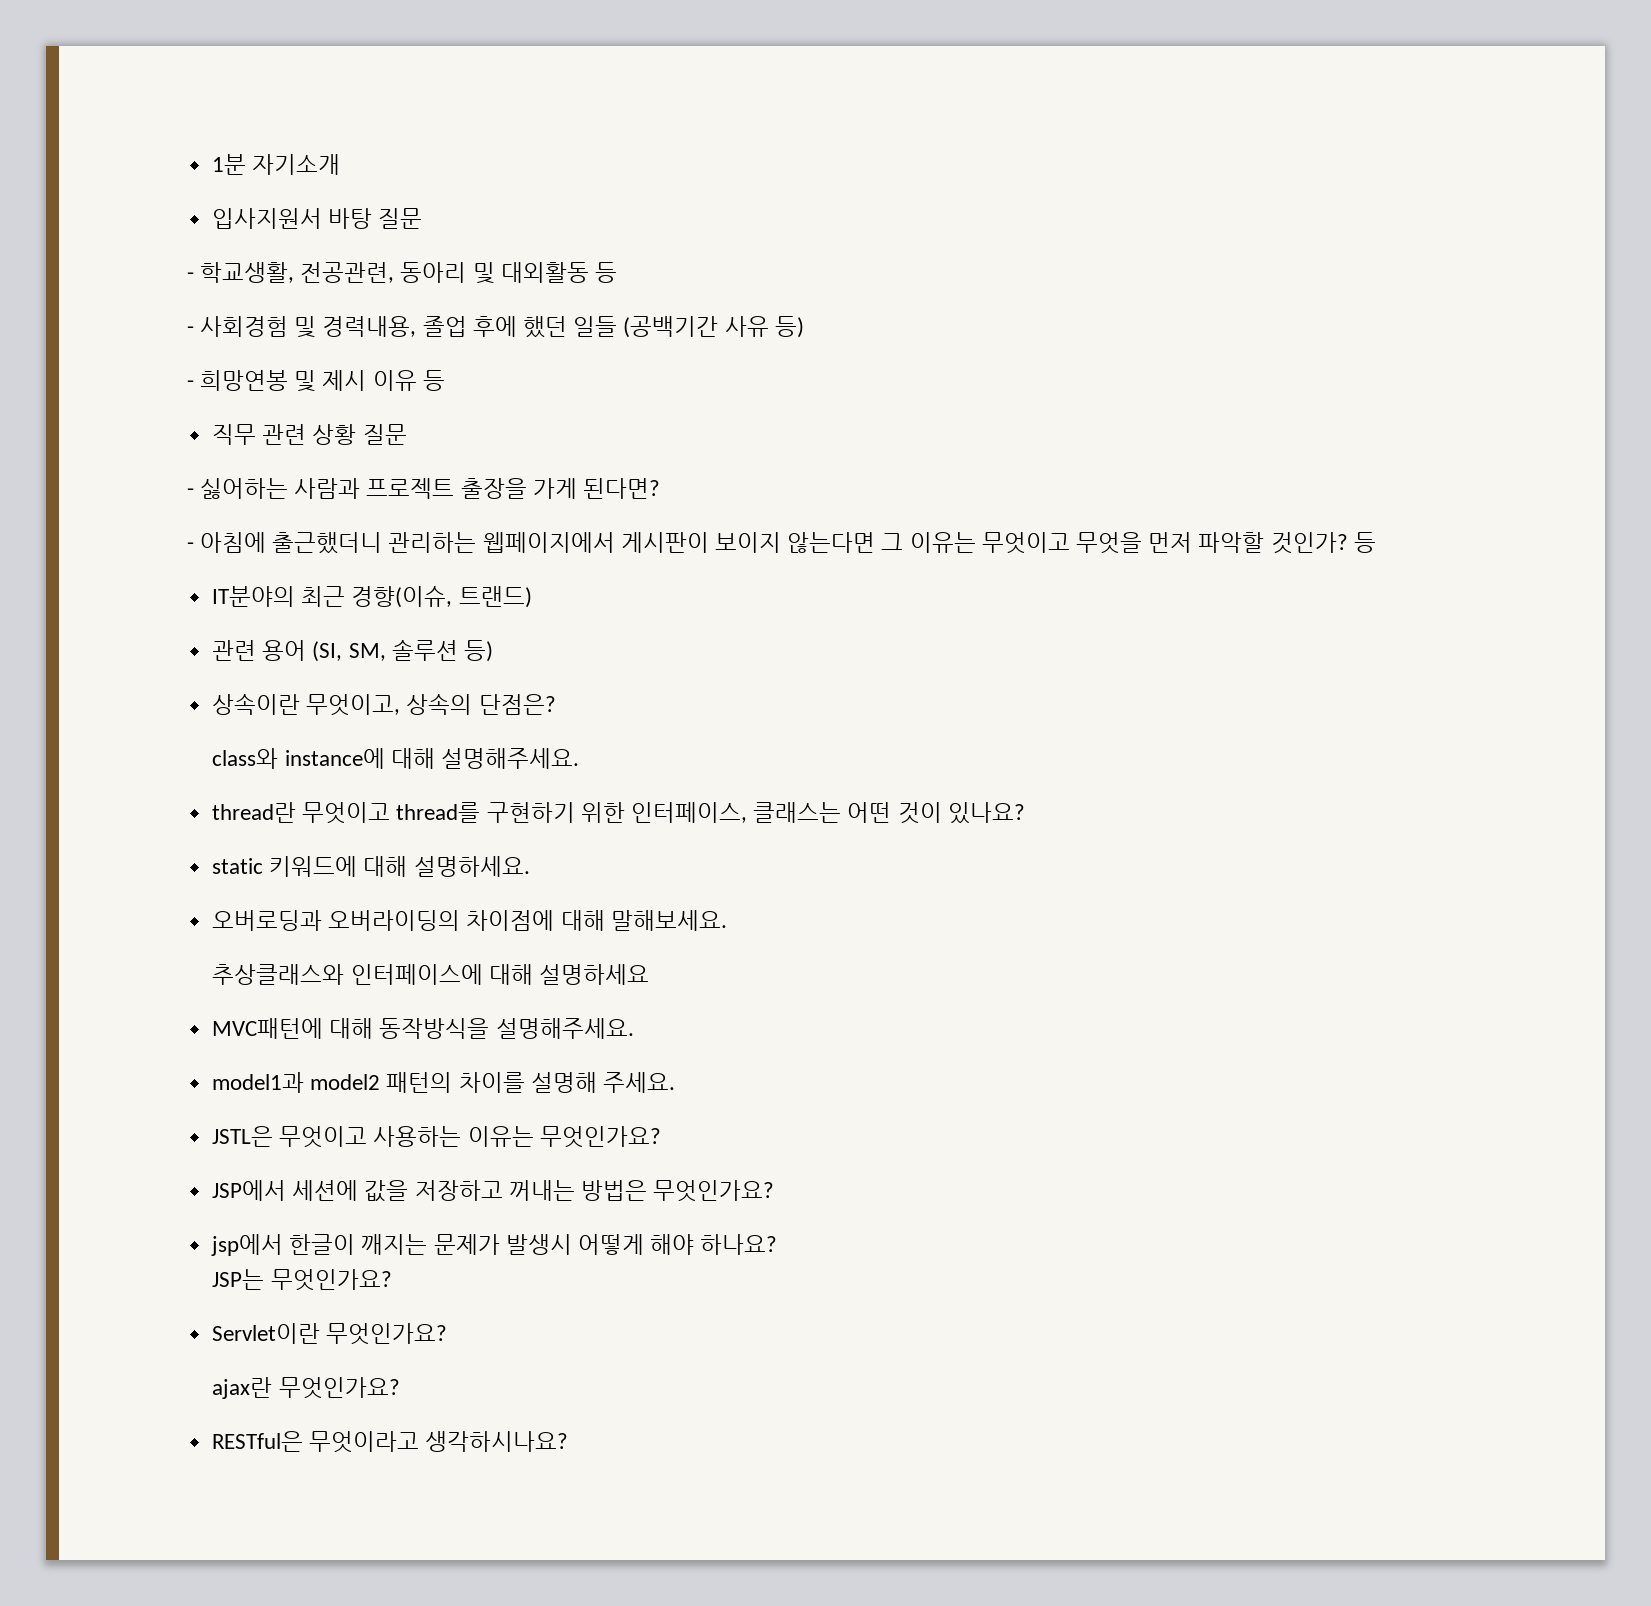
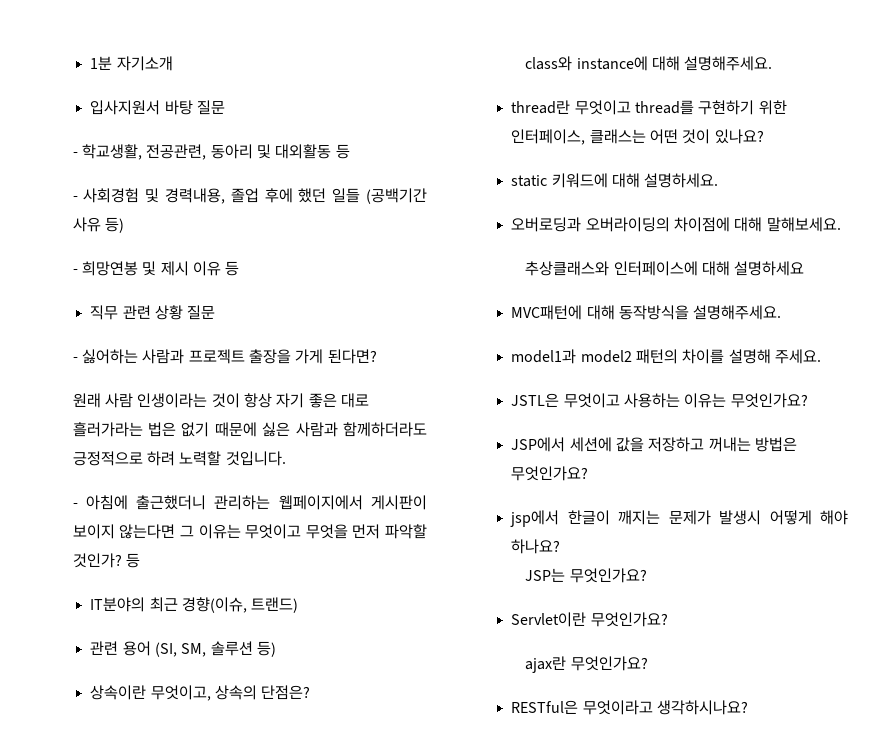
+ 원래 사람 인생이라는 것이 항상 자기 좋은 대로 흘러가라는 법은 없기 때문에 싫은 사람과 함께하더라도 긍정적으로 하려 노력할 것입니다.

